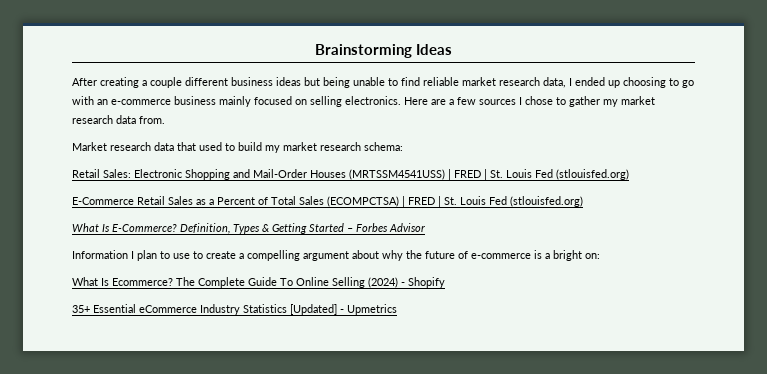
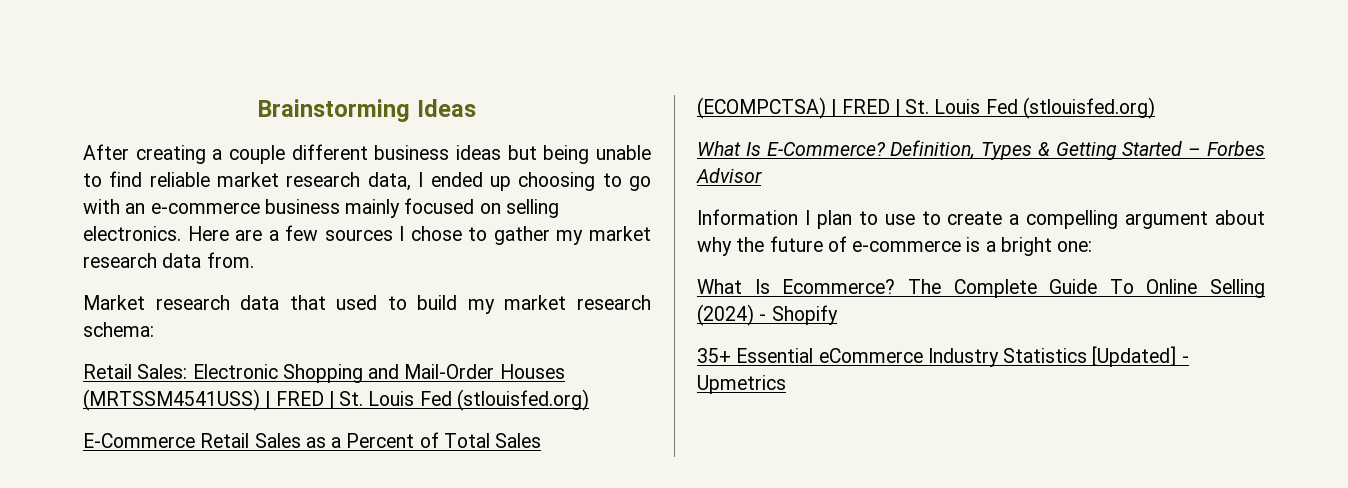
- Information I plan to use to create a compelling argument about why the future of e-commerce is a bright on:
+ Information I plan to use to create a compelling argument about why the future of e-commerce is a bright one:

